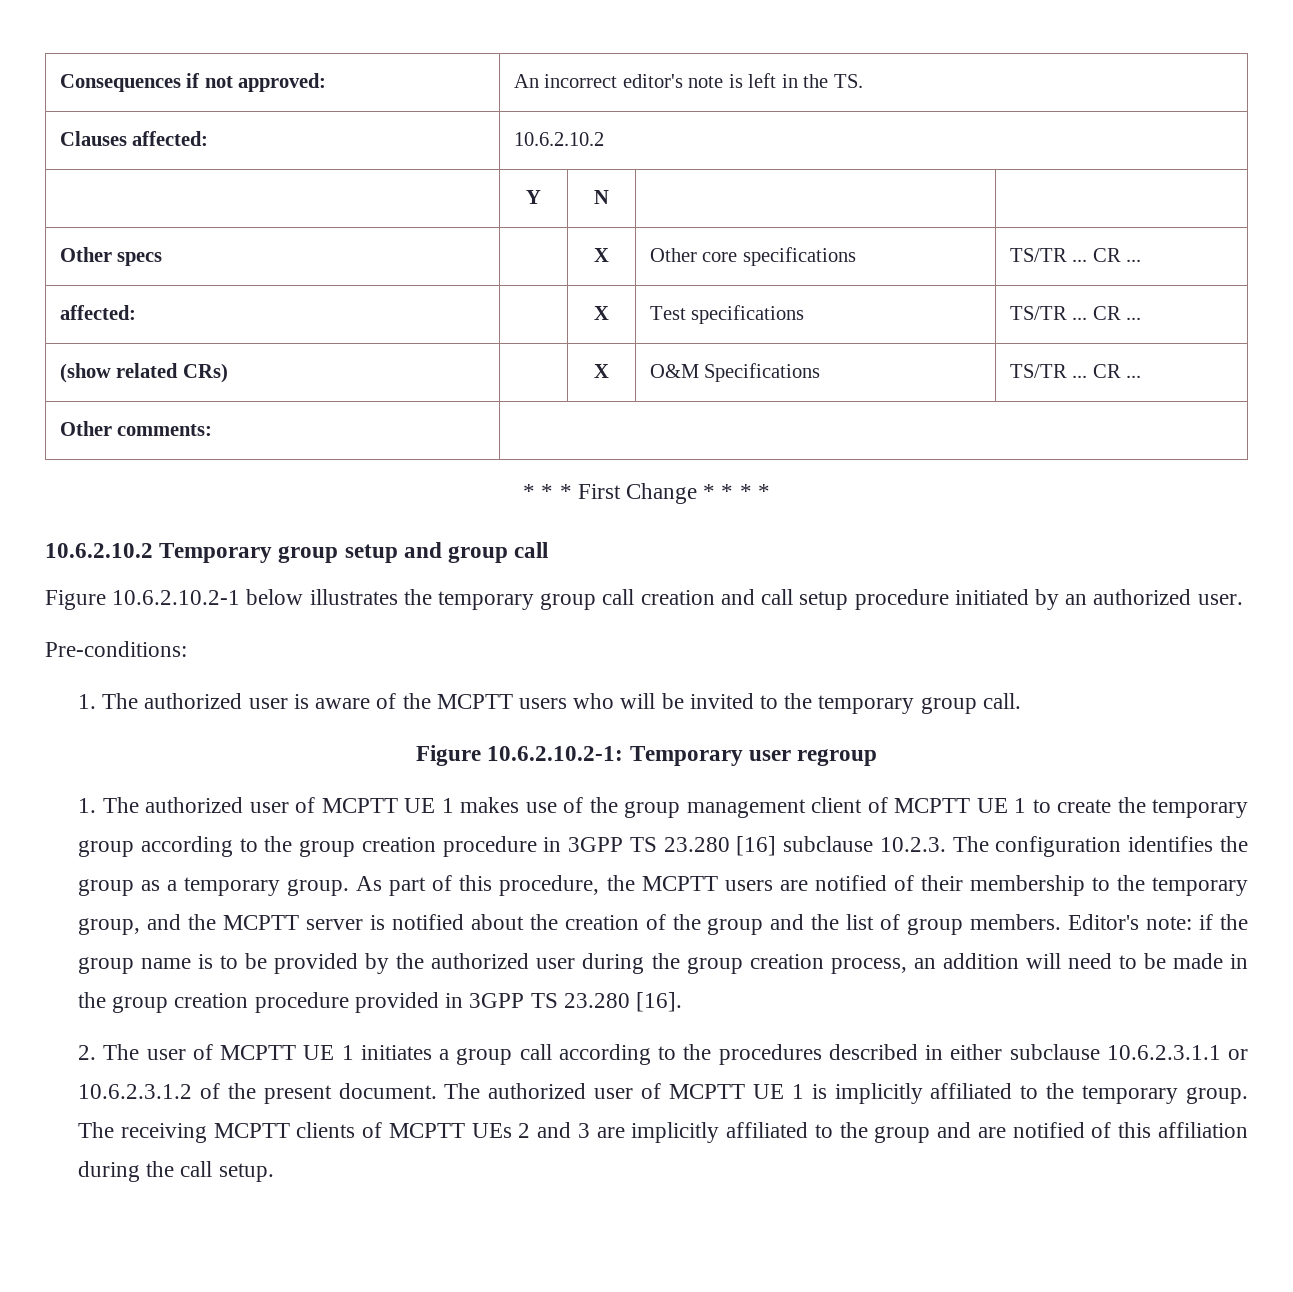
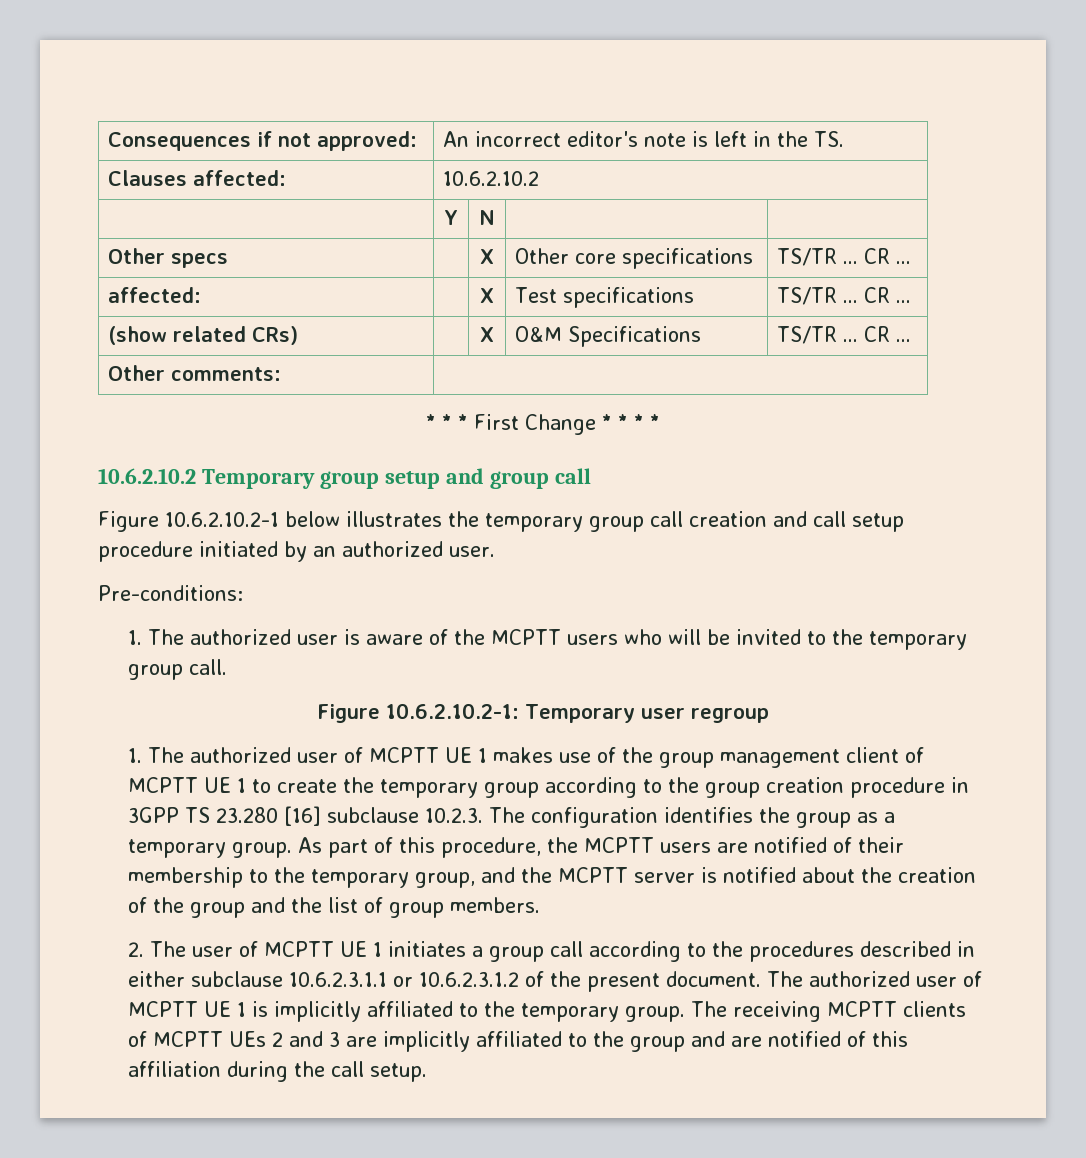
- Editor's note: if the group name is to be provided by the authorized user during the group creation process, an addition will need to be made in the group creation procedure provided in 3GPP TS 23.280 [16].

